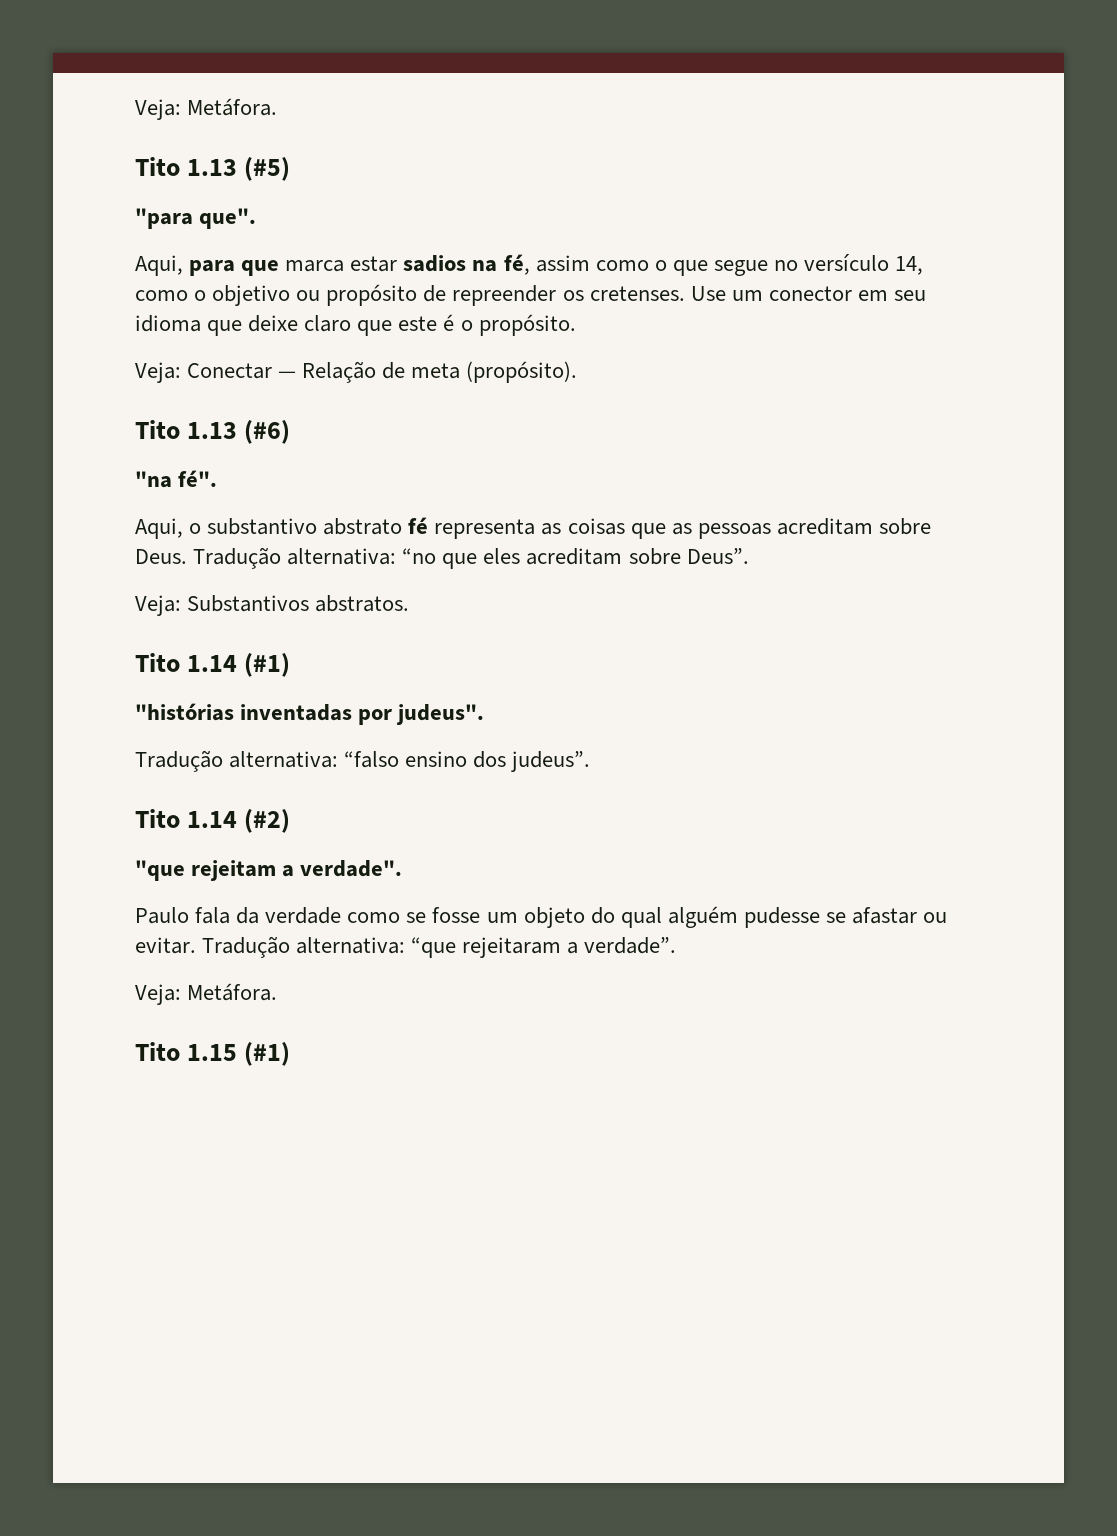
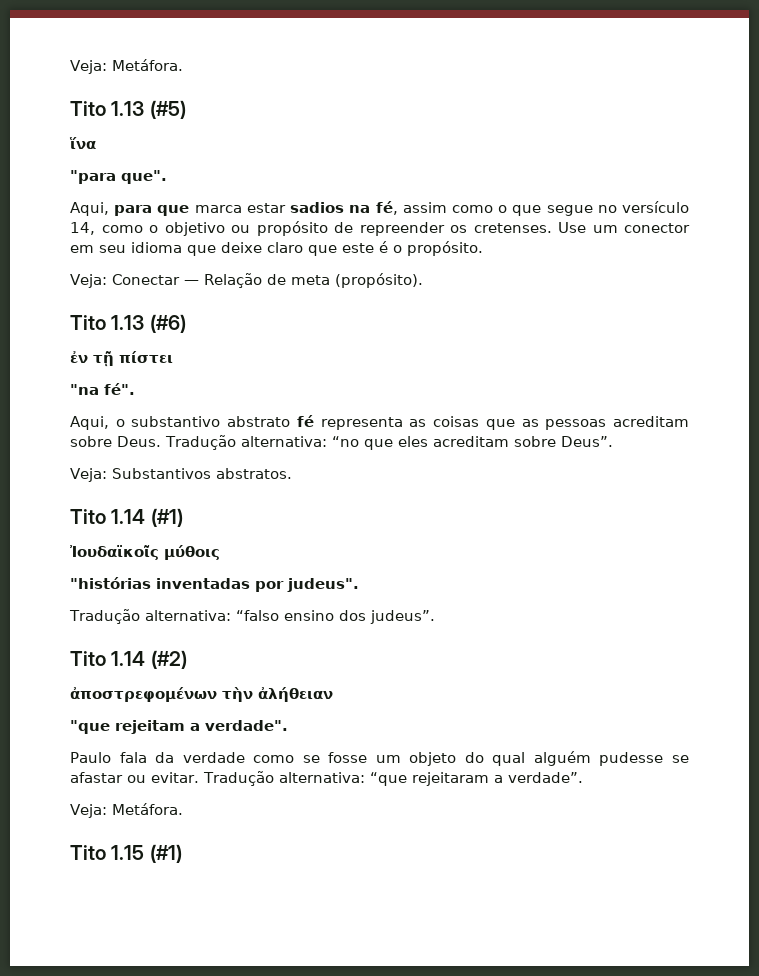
+ ἵνα
+ ἐν τῇ πίστει
+ Ἰουδαϊκοῖς μύθοις
+ ἀποστρεφομένων τὴν ἀλήθειαν

